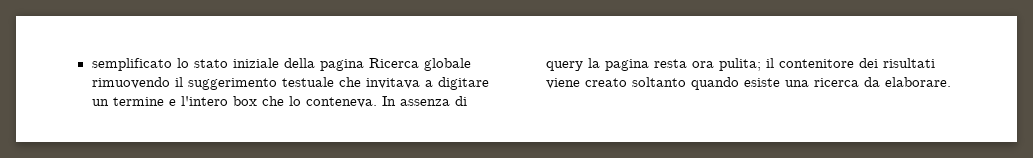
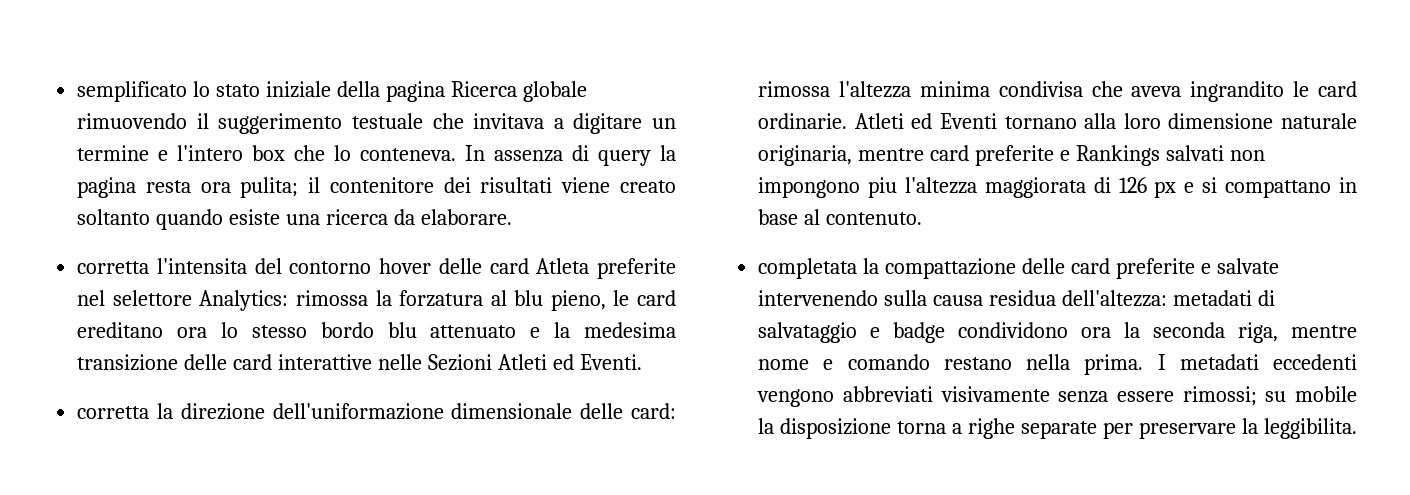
+ corretta l'intensita del contorno hover delle card Atleta preferite nel selettore Analytics: rimossa la forzatura al blu pieno, le card ereditano ora lo stesso bordo blu attenuato e la medesima transizione delle card interattive nelle Sezioni Atleti ed Eventi.
+ corretta la direzione dell'uniformazione dimensionale delle card: rimossa l'altezza minima condivisa che aveva ingrandito le card ordinarie. Atleti ed Eventi tornano alla loro dimensione naturale originaria, mentre card preferite e Rankings salvati non impongono piu l'altezza maggiorata di 126 px e si compattano in base al contenuto.
+ completata la compattazione delle card preferite e salvate intervenendo sulla causa residua dell'altezza: metadati di salvataggio e badge condividono ora la seconda riga, mentre nome e comando restano nella prima. I metadati eccedenti vengono abbreviati visivamente senza essere rimossi; su mobile la disposizione torna a righe separate per preservare la leggibilita.

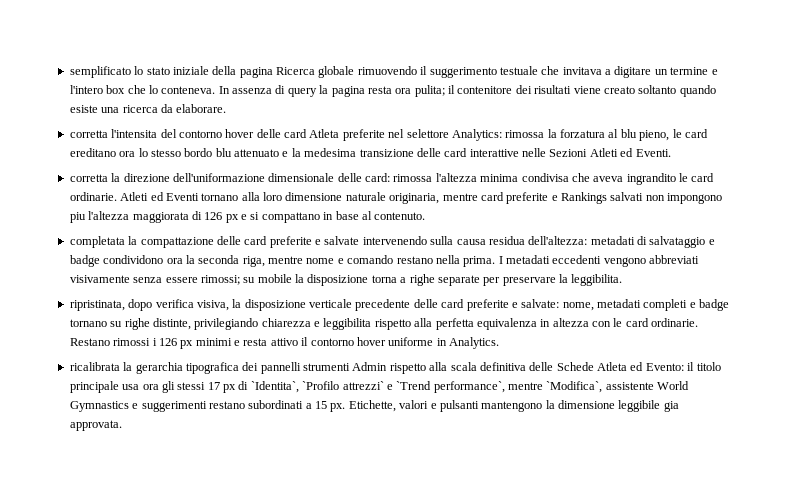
+ ripristinata, dopo verifica visiva, la disposizione verticale precedente delle card preferite e salvate: nome, metadati completi e badge tornano su righe distinte, privilegiando chiarezza e leggibilita rispetto alla perfetta equivalenza in altezza con le card ordinarie. Restano rimossi i 126 px minimi e resta attivo il contorno hover uniforme in Analytics.
+ ricalibrata la gerarchia tipografica dei pannelli strumenti Admin rispetto alla scala definitiva delle Schede Atleta ed Evento: il titolo principale usa ora gli stessi 17 px di `Identita`, `Profilo attrezzi` e `Trend performance`, mentre `Modifica`, assistente World Gymnastics e suggerimenti restano subordinati a 15 px. Etichette, valori e pulsanti mantengono la dimensione leggibile gia approvata.

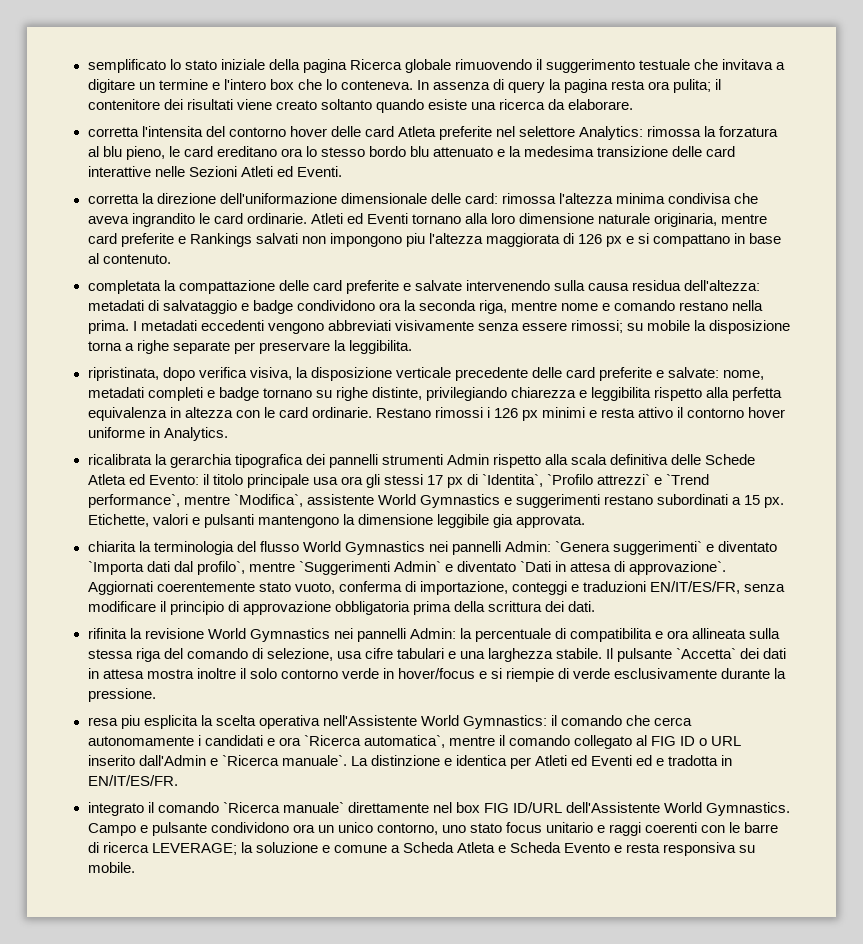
+ chiarita la terminologia del flusso World Gymnastics nei pannelli Admin: `Genera suggerimenti` e diventato `Importa dati dal profilo`, mentre `Suggerimenti Admin` e diventato `Dati in attesa di approvazione`. Aggiornati coerentemente stato vuoto, conferma di importazione, conteggi e traduzioni EN/IT/ES/FR, senza modificare il principio di approvazione obbligatoria prima della scrittura dei dati.
+ rifinita la revisione World Gymnastics nei pannelli Admin: la percentuale di compatibilita e ora allineata sulla stessa riga del comando di selezione, usa cifre tabulari e una larghezza stabile. Il pulsante `Accetta` dei dati in attesa mostra inoltre il solo contorno verde in hover/focus e si riempie di verde esclusivamente durante la pressione.
+ resa piu esplicita la scelta operativa nell'Assistente World Gymnastics: il comando che cerca autonomamente i candidati e ora `Ricerca automatica`, mentre il comando collegato al FIG ID o URL inserito dall'Admin e `Ricerca manuale`. La distinzione e identica per Atleti ed Eventi ed e tradotta in EN/IT/ES/FR.
+ integrato il comando `Ricerca manuale` direttamente nel box FIG ID/URL dell'Assistente World Gymnastics. Campo e pulsante condividono ora un unico contorno, uno stato focus unitario e raggi coerenti con le barre di ricerca LEVERAGE; la soluzione e comune a Scheda Atleta e Scheda Evento e resta responsiva su mobile.

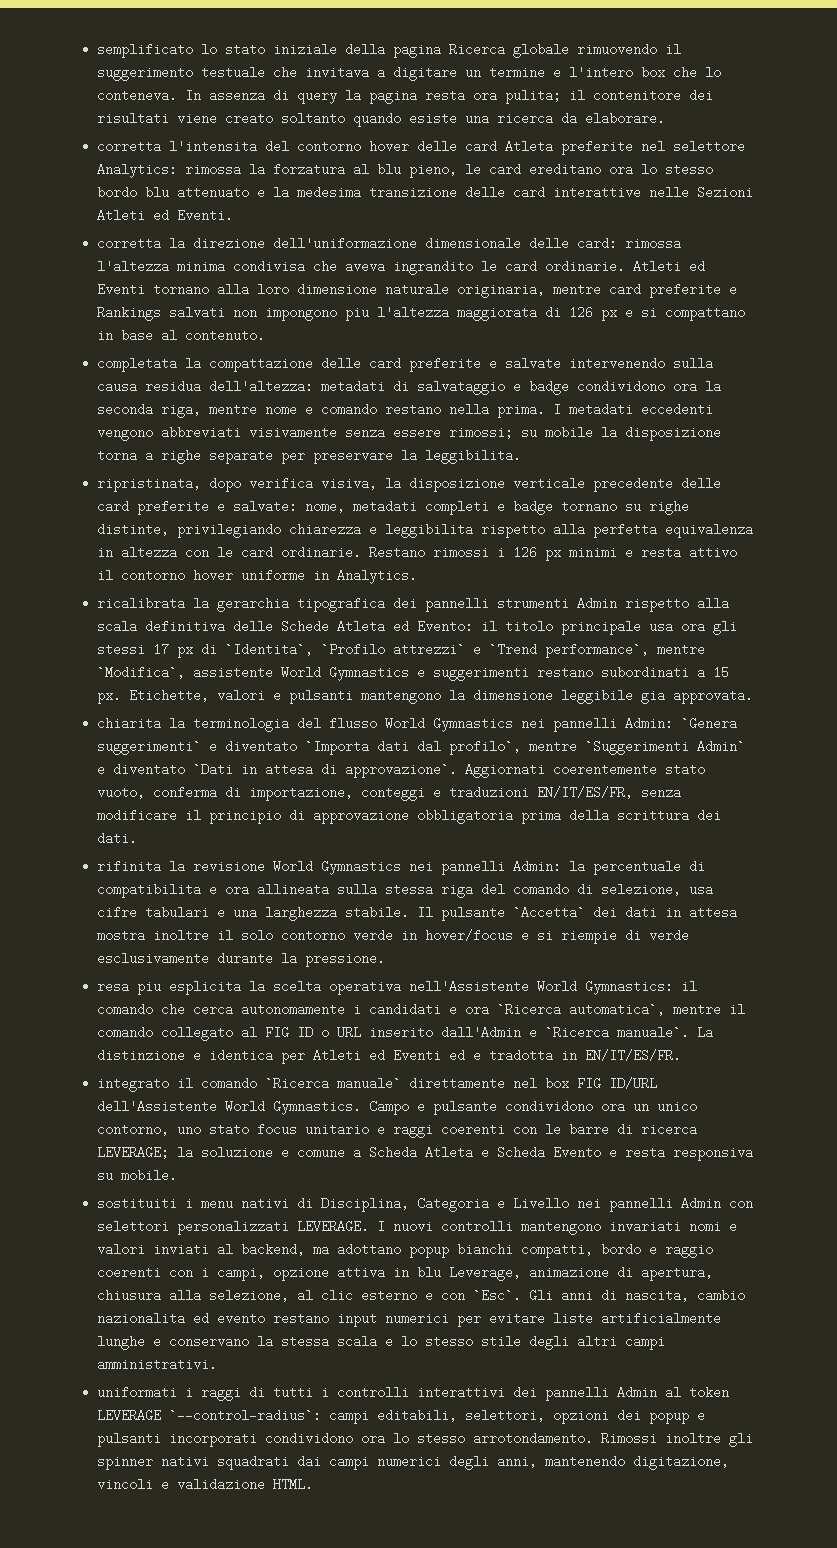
+ sostituiti i menu nativi di Disciplina, Categoria e Livello nei pannelli Admin con selettori personalizzati LEVERAGE. I nuovi controlli mantengono invariati nomi e valori inviati al backend, ma adottano popup bianchi compatti, bordo e raggio coerenti con i campi, opzione attiva in blu Leverage, animazione di apertura, chiusura alla selezione, al clic esterno e con `Esc`. Gli anni di nascita, cambio nazionalita ed evento restano input numerici per evitare liste artificialmente lunghe e conservano la stessa scala e lo stesso stile degli altri campi amministrativi.
+ uniformati i raggi di tutti i controlli interattivi dei pannelli Admin al token LEVERAGE `--control-radius`: campi editabili, selettori, opzioni dei popup e pulsanti incorporati condividono ora lo stesso arrotondamento. Rimossi inoltre gli spinner nativi squadrati dai campi numerici degli anni, mantenendo digitazione, vincoli e validazione HTML.

